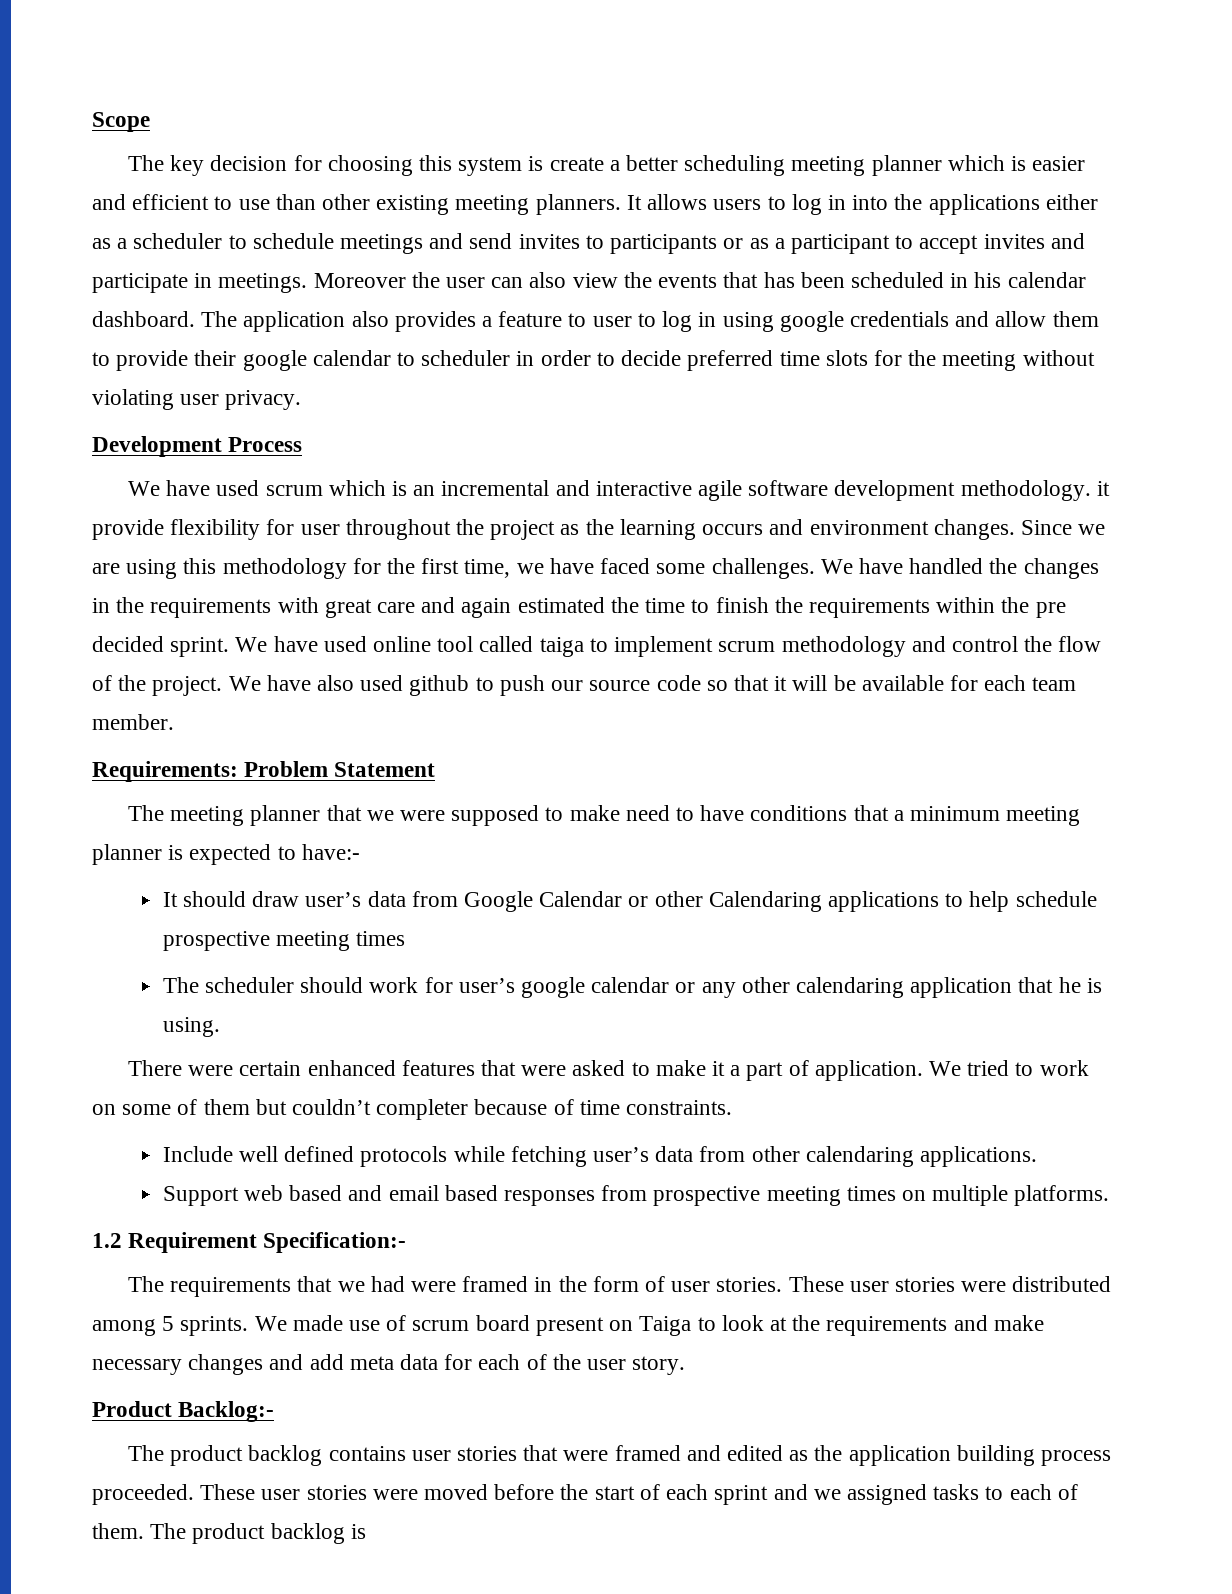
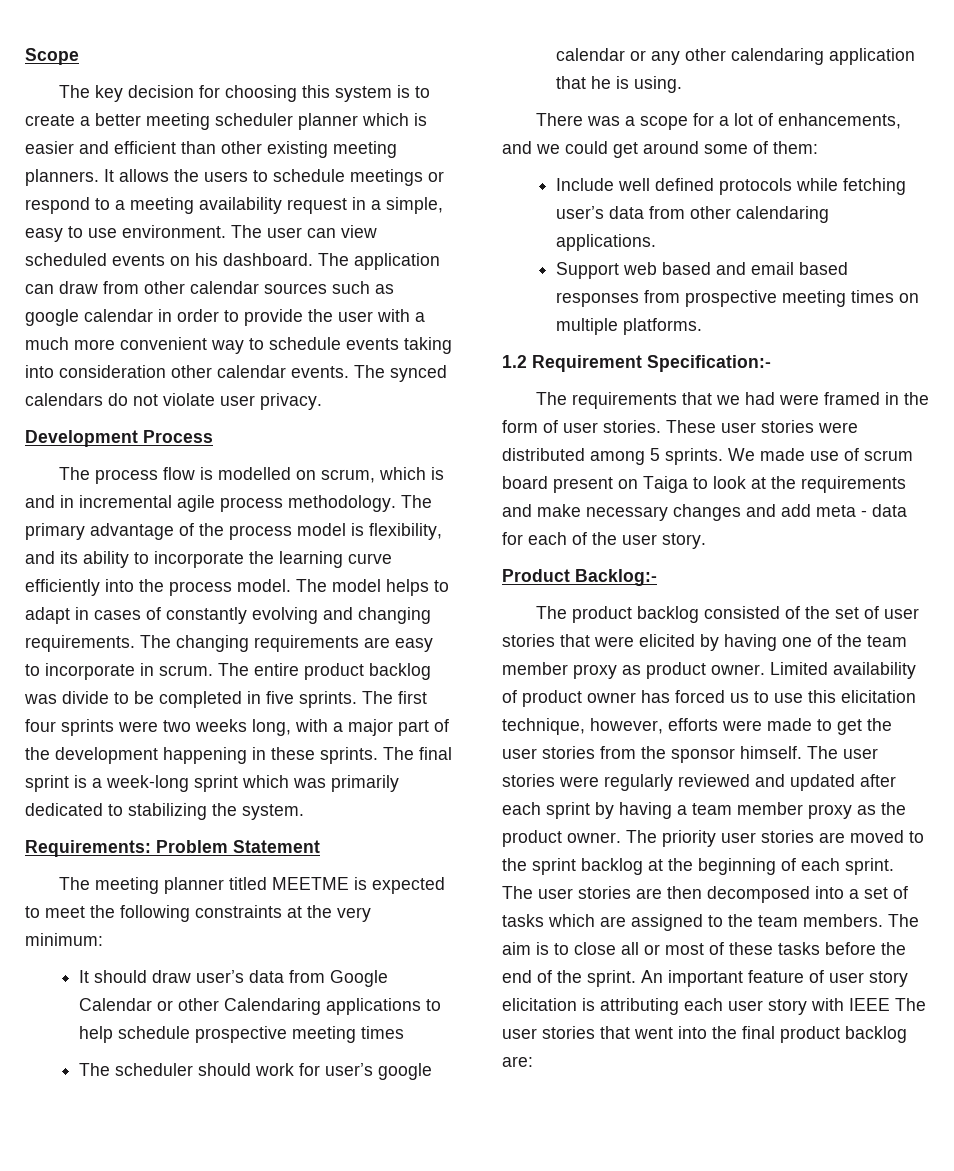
- The key decision for choosing this system is create a better scheduling meeting planner which is easier and efficient to use than other existing meeting planners.
+ The key decision for choosing this system is to create a better meeting scheduler planner which is easier and efficient than other existing meeting planners.
- It allows users to log in into the applications either as a scheduler to schedule meetings and send invites to participants or as a participant to accept invites and participate in meetings. Moreover the user can also view the events that has been scheduled in his calendar dashboard. The application also provides a feature to user to log in using google credentials and allow them to provide their google calendar to scheduler in order to decide preferred time slots for the meeting without violating user privacy.
+ It allows the users to schedule meetings or respond to a meeting availability request in a simple, easy to use environment. The user can view scheduled events on his dashboard. The application can draw from other calendar sources such as google calendar in order to provide the user with a much more convenient way to schedule events taking into consideration other calendar events. The synced calendars do not violate user privacy.
  Development Process
- We have used scrum which is an incremental and interactive agile software development methodology. it provide flexibility for user throughout the project as the learning occurs and environment changes. Since we are using this methodology for the first time, we have faced some challenges. We have handled the changes in the requirements with great care and again estimated the time to finish the requirements within the pre decided sprint. We have used online tool called taiga to implement scrum methodology and control the flow of the project. We have also used github to push our source code so that it will be available for each team member.
+ The process flow is modelled on scrum, which is and in incremental agile process methodology. The primary advantage of the process model is flexibility, and its ability to incorporate the learning curve efficiently into the process model. The model helps to adapt in cases of constantly evolving and changing requirements. The changing requirements are easy to incorporate in scrum. The entire product backlog was divide to be completed in five sprints. The first four sprints were two weeks long, with a major part of the development happening in these sprints. The final sprint is a week-long sprint which was primarily dedicated to stabilizing the system.
- The meeting planner that we were supposed to make need to have conditions that a minimum meeting planner is expected to have:-
+ The meeting planner titled MEETME is expected to meet the following constraints at the very minimum:
- There were certain enhanced features that were asked to make it a part of application. We tried to work on some of them but couldn’t completer because of time constraints.
+ There was a scope for a lot of enhancements, and we could get around some of them:
- We made use of scrum board present on Taiga to look at the requirements and make necessary changes and add meta data for each of the user story.
+ We made use of scrum board present on Taiga to look at the requirements and make necessary changes and add meta - data for each of the user story.
- The product backlog contains user stories that were framed and edited as the application building process proceeded. These user stories were moved before the start of each sprint and we assigned tasks to each of them. The product backlog is
+ The product backlog consisted of the set of user stories that were elicited by having one of the team member proxy as product owner. Limited availability of product owner has forced us to use this elicitation technique, however, efforts were made to get the user stories from the sponsor himself. The user stories were regularly reviewed and updated after each sprint by having a team member proxy as the product owner. The priority user stories are moved to the sprint backlog at the beginning of each sprint. The user stories are then decomposed into a set of tasks which are assigned to the team members. The aim is to close all or most of these tasks before the end of the sprint. An important feature of user story elicitation is attributing each user story with IEEE The user stories that went into the final product backlog are:

